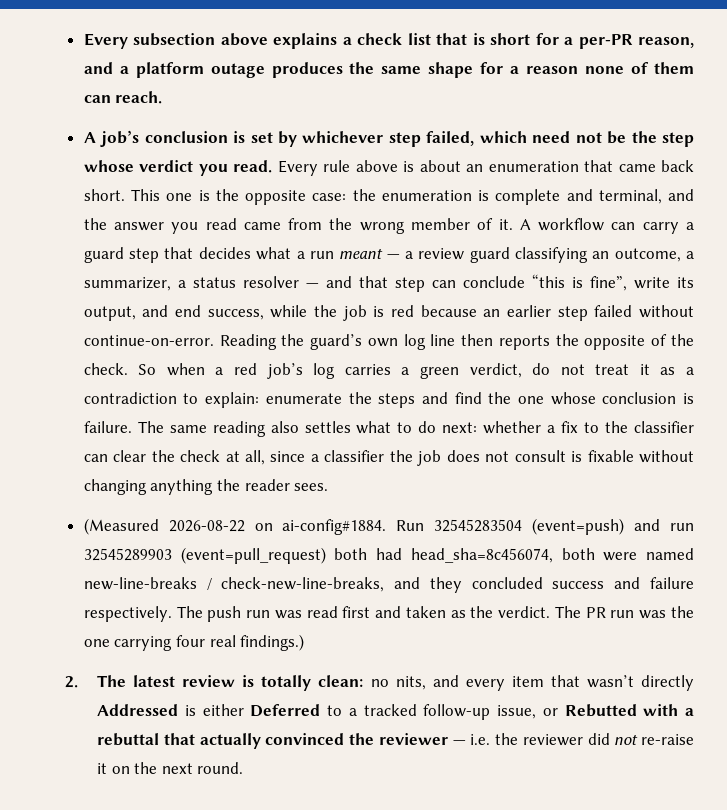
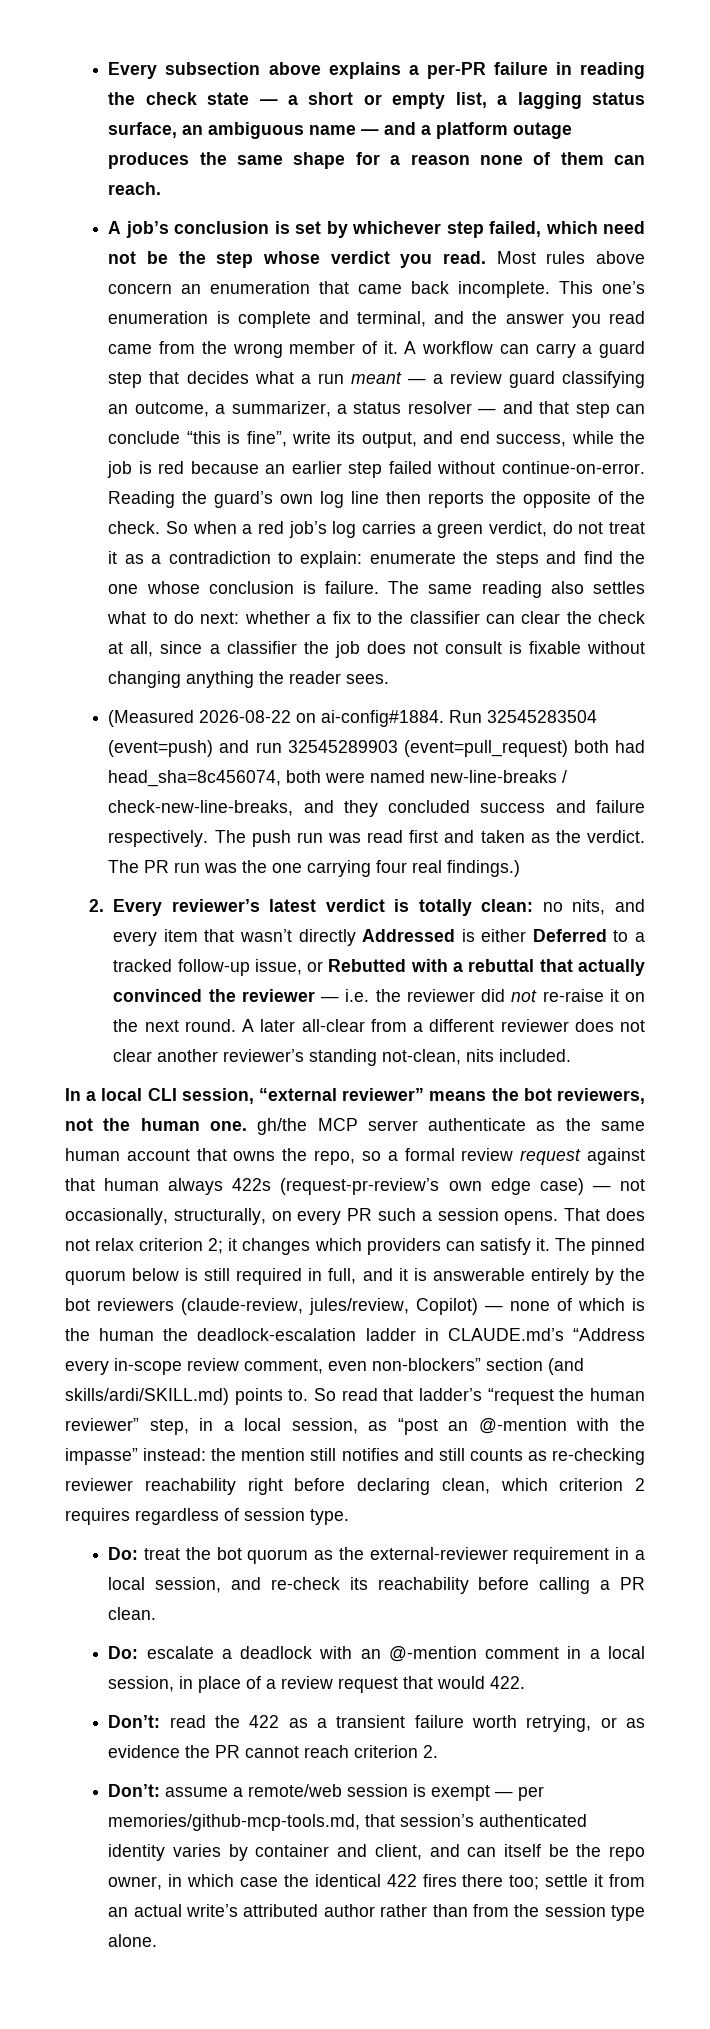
- Every subsection above explains a check list that is short for a per-PR reason, and a platform outage produces the same shape for a reason none of them can reach.
+ Every subsection above explains a per-PR failure in reading the check state — a short or empty list, a lagging status surface, an ambiguous name — and a platform outage produces the same shape for a reason none of them can reach.
- Every rule above is about an enumeration that came back short. This one is the opposite case: the enumeration is complete and terminal, and the answer you read came from the wrong member of it.
+ Most rules above concern an enumeration that came back incomplete. This one’s enumeration is complete and terminal, and the answer you read came from the wrong member of it.
- 2. The latest review is totally clean: no nits, and every item that wasn’t directly Addressed is either Deferred to a tracked follow-up issue, or Rebutted with a rebuttal that actually convinced the reviewer — i.e. the reviewer did not re-raise it on the next round.
+ 2. Every reviewer’s latest verdict is totally clean: no nits, and every item that wasn’t directly Addressed is either Deferred to a tracked follow-up issue, or Rebutted with a rebuttal that actually convinced the reviewer — i.e. the reviewer did not re-raise it on the next round.
+ A later all-clear from a different reviewer does not clear another reviewer’s standing not-clean, nits included.
+ In a local CLI session, “external reviewer” means the bot reviewers, not the human one. gh/the MCP server authenticate as the same human account that owns the repo, so a formal review request against that human always 422s (request-pr-review’s own edge case) — not occasionally, structurally, on every PR such a session opens. That does not relax criterion 2; it changes which providers can satisfy it. The pinned quorum below is still required in full, and it is answerable entirely by the bot reviewers (claude-review, jules/review, Copilot) — none of which is the human the deadlock-escalation ladder in CLAUDE.md’s “Address every in-scope review comment, even non-blockers” section (and skills/ardi/SKILL.md) points to. So read that ladder’s “request the human reviewer” step, in a local session, as “post an @-mention with the impasse” instead: the mention still notifies and still counts as re-checking reviewer reachability right before declaring clean, which criterion 2 requires regardless of session type.
+ Do: treat the bot quorum as the external-reviewer requirement in a local session, and re-check its reachability before calling a PR clean.
+ Do: escalate a deadlock with an @-mention comment in a local session, in place of a review request that would 422.
+ Don’t: read the 422 as a transient failure worth retrying, or as evidence the PR cannot reach criterion 2.
+ Don’t: assume a remote/web session is exempt — per memories/github-mcp-tools.md, that session’s authenticated identity varies by container and client, and can itself be the repo owner, in which case the identical 422 fires there too; settle it from an actual write’s attributed author rather than from the session type alone.

